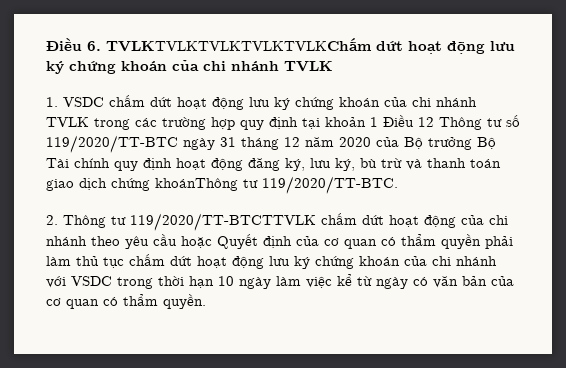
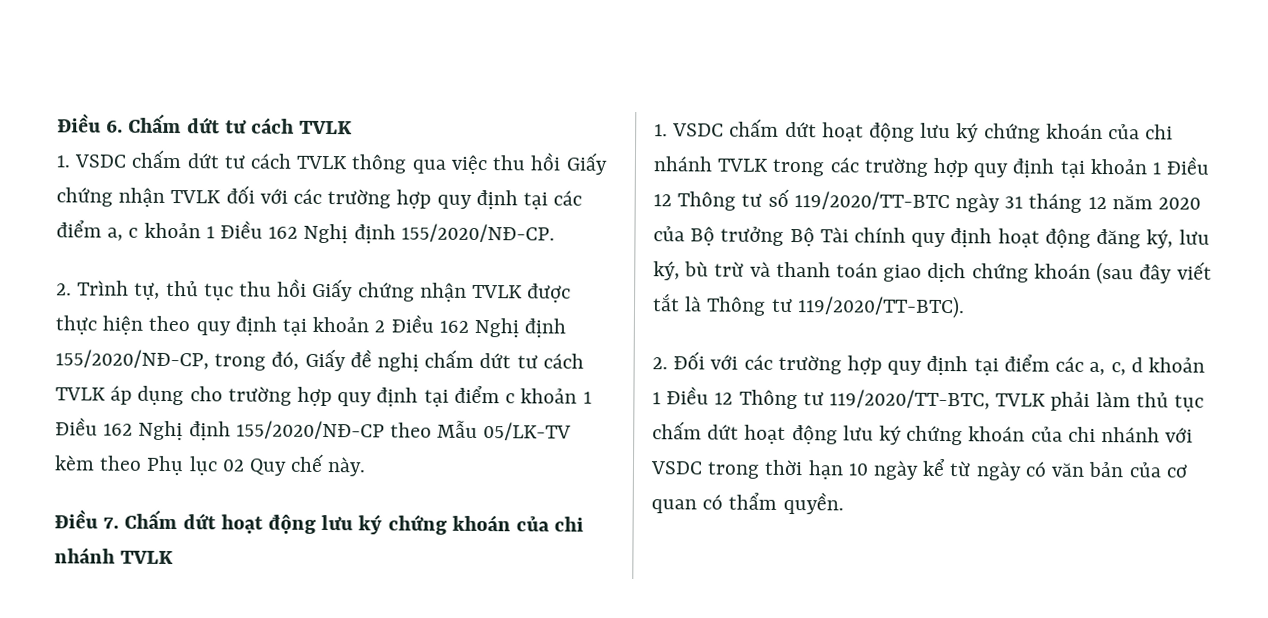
- Điều 6. TVLKTVLKTVLKTVLKTVLKChấm dứt hoạt động lưu ký chứng khoán của chi nhánh TVLK
+ Điều 6. Chấm dứt tư cách TVLK
+ 1. VSDC chấm dứt tư cách TVLK thông qua việc thu hồi Giấy chứng nhận TVLK đối với các trường hợp quy định tại các điểm a, c khoản 1 Điều 162 Nghị định 155/2020/NĐ-CP.
+ 2. Trình tự, thủ tục thu hồi Giấy chứng nhận TVLK được thực hiện theo quy định tại khoản 2 Điều 162 Nghị định 155/2020/NĐ-CP, trong đó, Giấy đề nghị chấm dứt tư cách TVLK áp dụng cho trường hợp quy định tại điểm c khoản 1 Điều 162 Nghị định 155/2020/NĐ-CP theo Mẫu 05/LK-TV kèm theo Phụ lục 02 Quy chế này.
+ Điều 7. Chấm dứt hoạt động lưu ký chứng khoán của chi nhánh TVLK
- 1. VSDC chấm dứt hoạt động lưu ký chứng khoán của chi nhánh TVLK trong các trường hợp quy định tại khoản 1 Điều 12 Thông tư số 119/2020/TT-BTC ngày 31 tháng 12 năm 2020 của Bộ trưởng Bộ Tài chính quy định hoạt động đăng ký, lưu ký, bù trừ và thanh toán giao dịch chứng khoánThông tư 119/2020/TT-BTC.
- 2. Thông tư 119/2020/TT-BTCTTVLK chấm dứt hoạt động của chi nhánh theo yêu cầu hoặc Quyết định của cơ quan có thẩm quyền phải làm thủ tục chấm dứt hoạt động lưu ký chứng khoán của chi nhánh với VSDC trong thời hạn 10 ngày làm việc kể từ ngày có văn bản của cơ quan có thẩm quyền.
+ 1. VSDC chấm dứt hoạt động lưu ký chứng khoán của chi nhánh TVLK trong các trường hợp quy định tại khoản 1 Điều 12 Thông tư số 119/2020/TT-BTC ngày 31 tháng 12 năm 2020 của Bộ trưởng Bộ Tài chính quy định hoạt động đăng ký, lưu ký, bù trừ và thanh toán giao dịch chứng khoán (sau đây viết tắt là Thông tư 119/2020/TT-BTC).
+ 2. Đối với các trường hợp quy định tại điểm các a, c, d khoản 1 Điều 12 Thông tư 119/2020/TT-BTC, TVLK phải làm thủ tục chấm dứt hoạt động lưu ký chứng khoán của chi nhánh với VSDC trong thời hạn 10 ngày kể từ ngày có văn bản của cơ quan có thẩm quyền.

